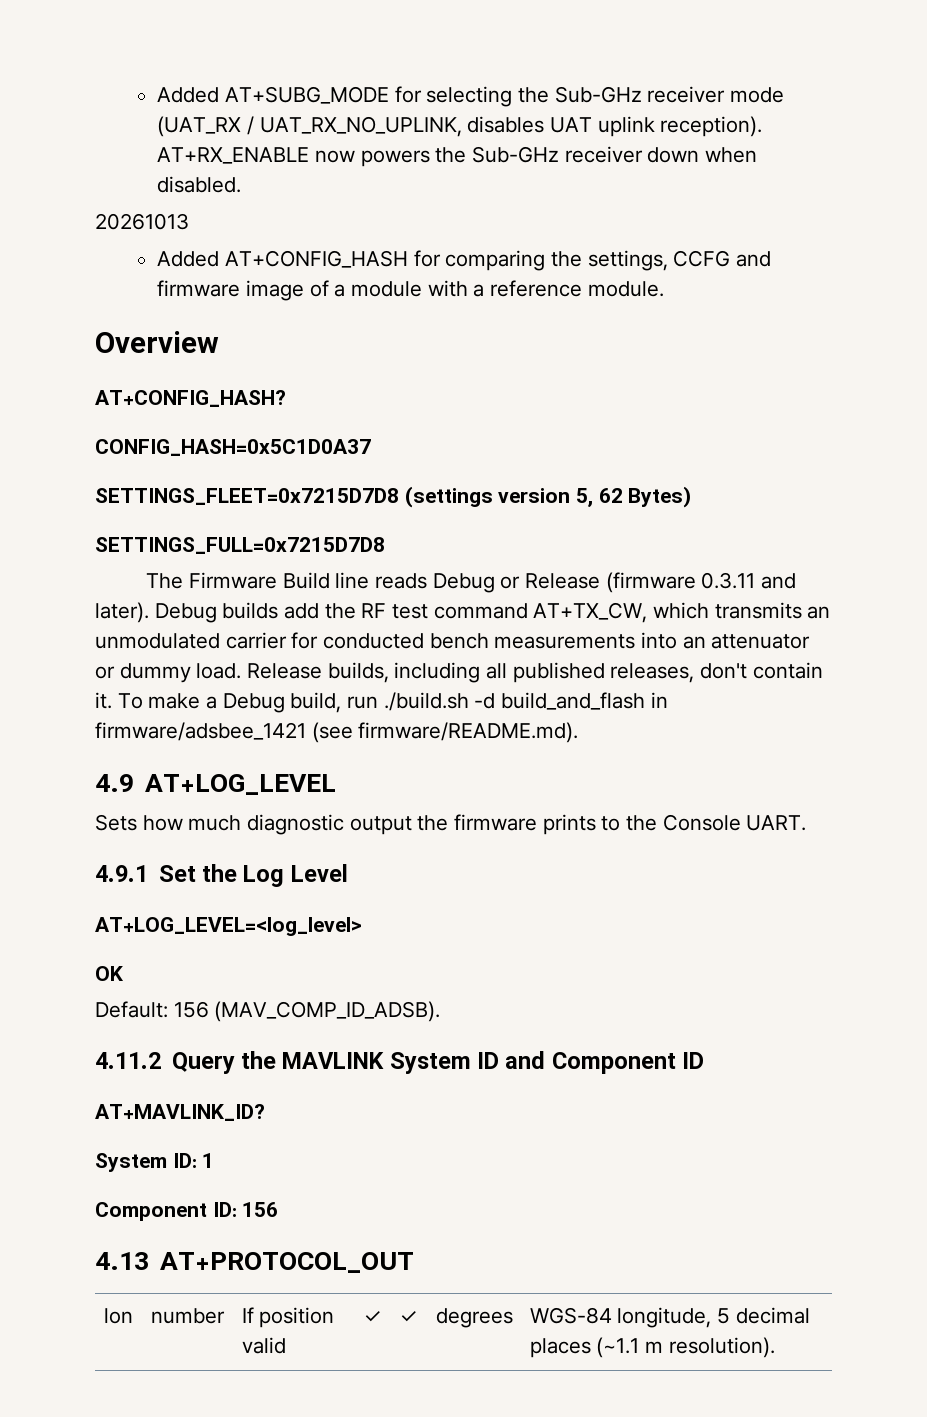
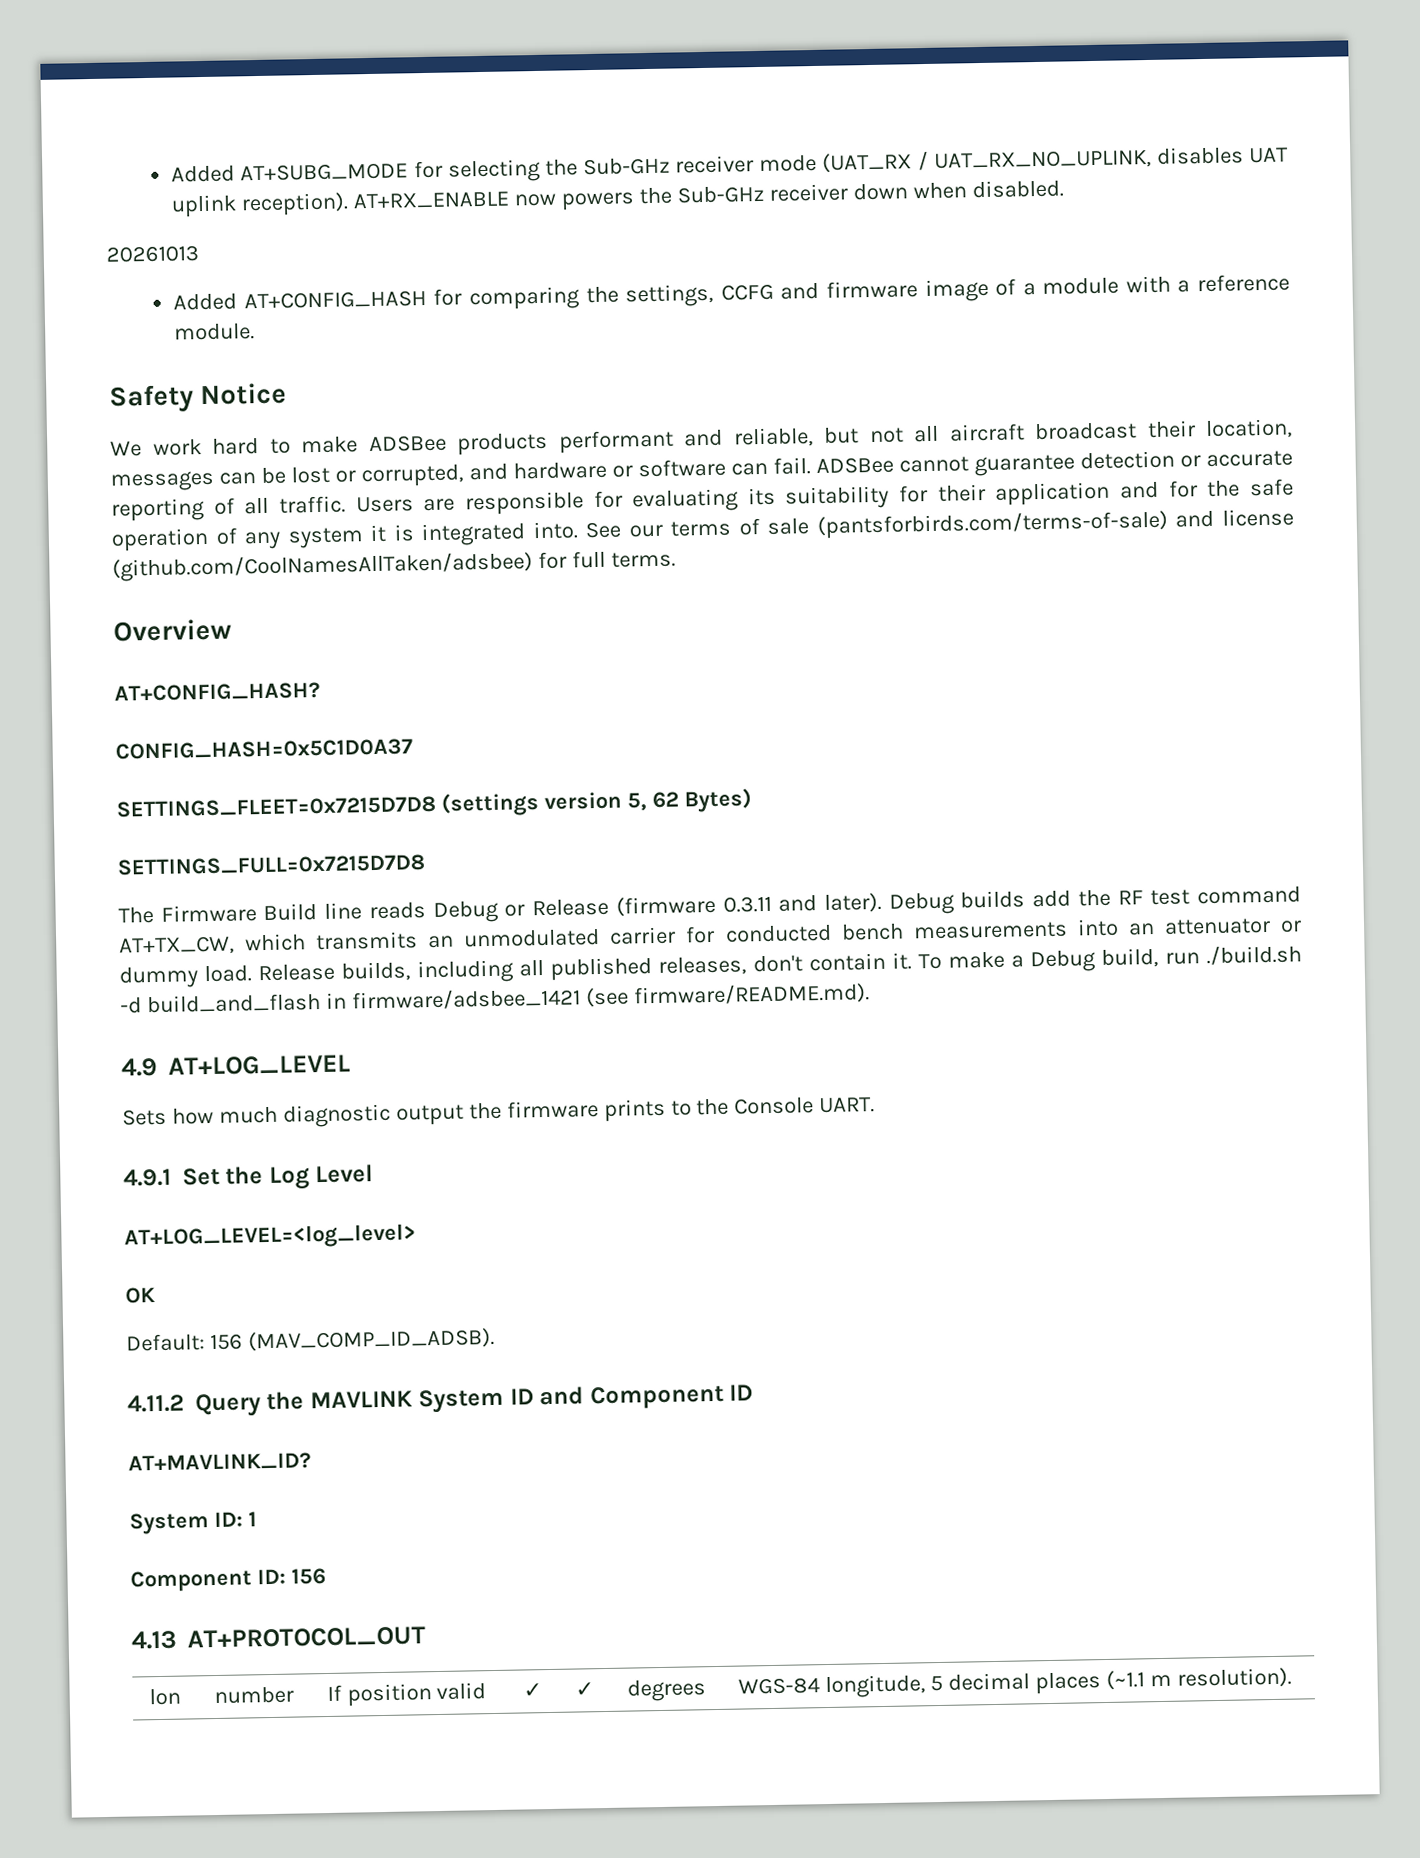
+ Safety Notice
+ We work hard to make ADSBee products performant and reliable, but not all aircraft broadcast their location, messages can be lost or corrupted, and hardware or software can fail. ADSBee cannot guarantee detection or accurate reporting of all traffic. Users are responsible for evaluating its suitability for their application and for the safe operation of any system it is integrated into. See our terms of sale (pantsforbirds.com/terms-of-sale) and license (github.com/CoolNamesAllTaken/adsbee) for full terms.

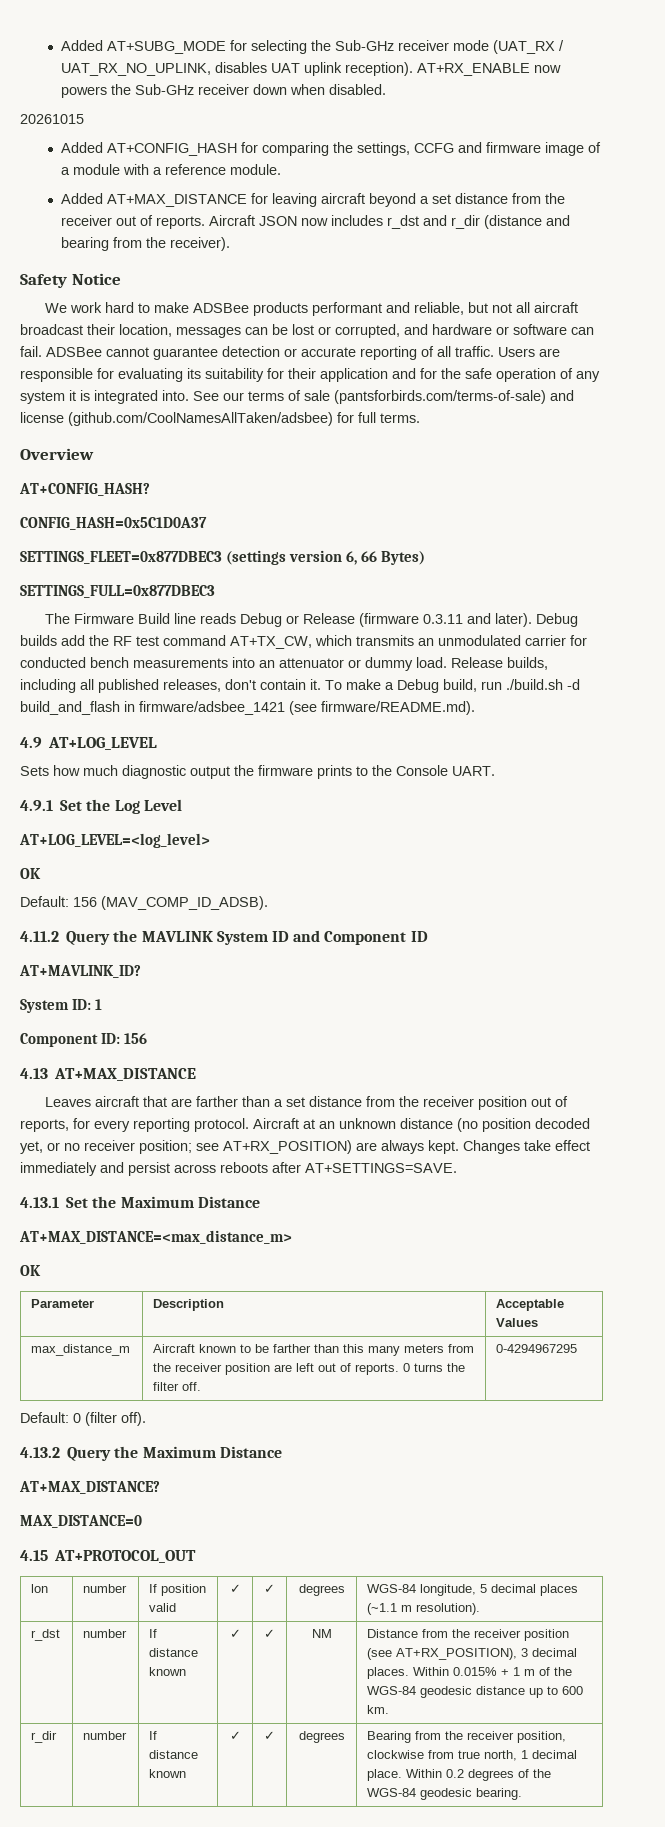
- 20261013
+ 20261015
+ Added AT+MAX_DISTANCE for leaving aircraft beyond a set distance from the receiver out of reports. Aircraft JSON now includes r_dst and r_dir (distance and bearing from the receiver).
- SETTINGS_FLEET=0x7215D7D8 (settings version 5, 62 Bytes)
+ SETTINGS_FLEET=0x877DBEC3 (settings version 6, 66 Bytes)
- SETTINGS_FULL=0x7215D7D8
+ SETTINGS_FULL=0x877DBEC3
- 4.13 AT+PROTOCOL_OUT
+ 4.13 AT+MAX_DISTANCE
+ Leaves aircraft that are farther than a set distance from the receiver position out of reports, for every reporting protocol. Aircraft at an unknown distance (no position decoded yet, or no receiver position; see AT+RX_POSITION) are always kept. Changes take effect immediately and persist across reboots after AT+SETTINGS=SAVE.
+ 4.13.1 Set the Maximum Distance
+ AT+MAX_DISTANCE=<max_distance_m>
+ OK
+ Parameter | Description | Acceptable Values
+ max_distance_m | Aircraft known to be farther than this many meters from the receiver position are left out of reports. 0 turns the filter off. | 0-4294967295
+ Default: 0 (filter off).
+ 4.13.2 Query the Maximum Distance
+ AT+MAX_DISTANCE?
+ MAX_DISTANCE=0
+ 4.15 AT+PROTOCOL_OUT
+ r_dst | number | If distance known | ✓ | ✓ | NM | Distance from the receiver position (see AT+RX_POSITION), 3 decimal places. Within 0.015% + 1 m of the WGS-84 geodesic distance up to 600 km.
+ r_dir | number | If distance known | ✓ | ✓ | degrees | Bearing from the receiver position, clockwise from true north, 1 decimal place. Within 0.2 degrees of the WGS-84 geodesic bearing.

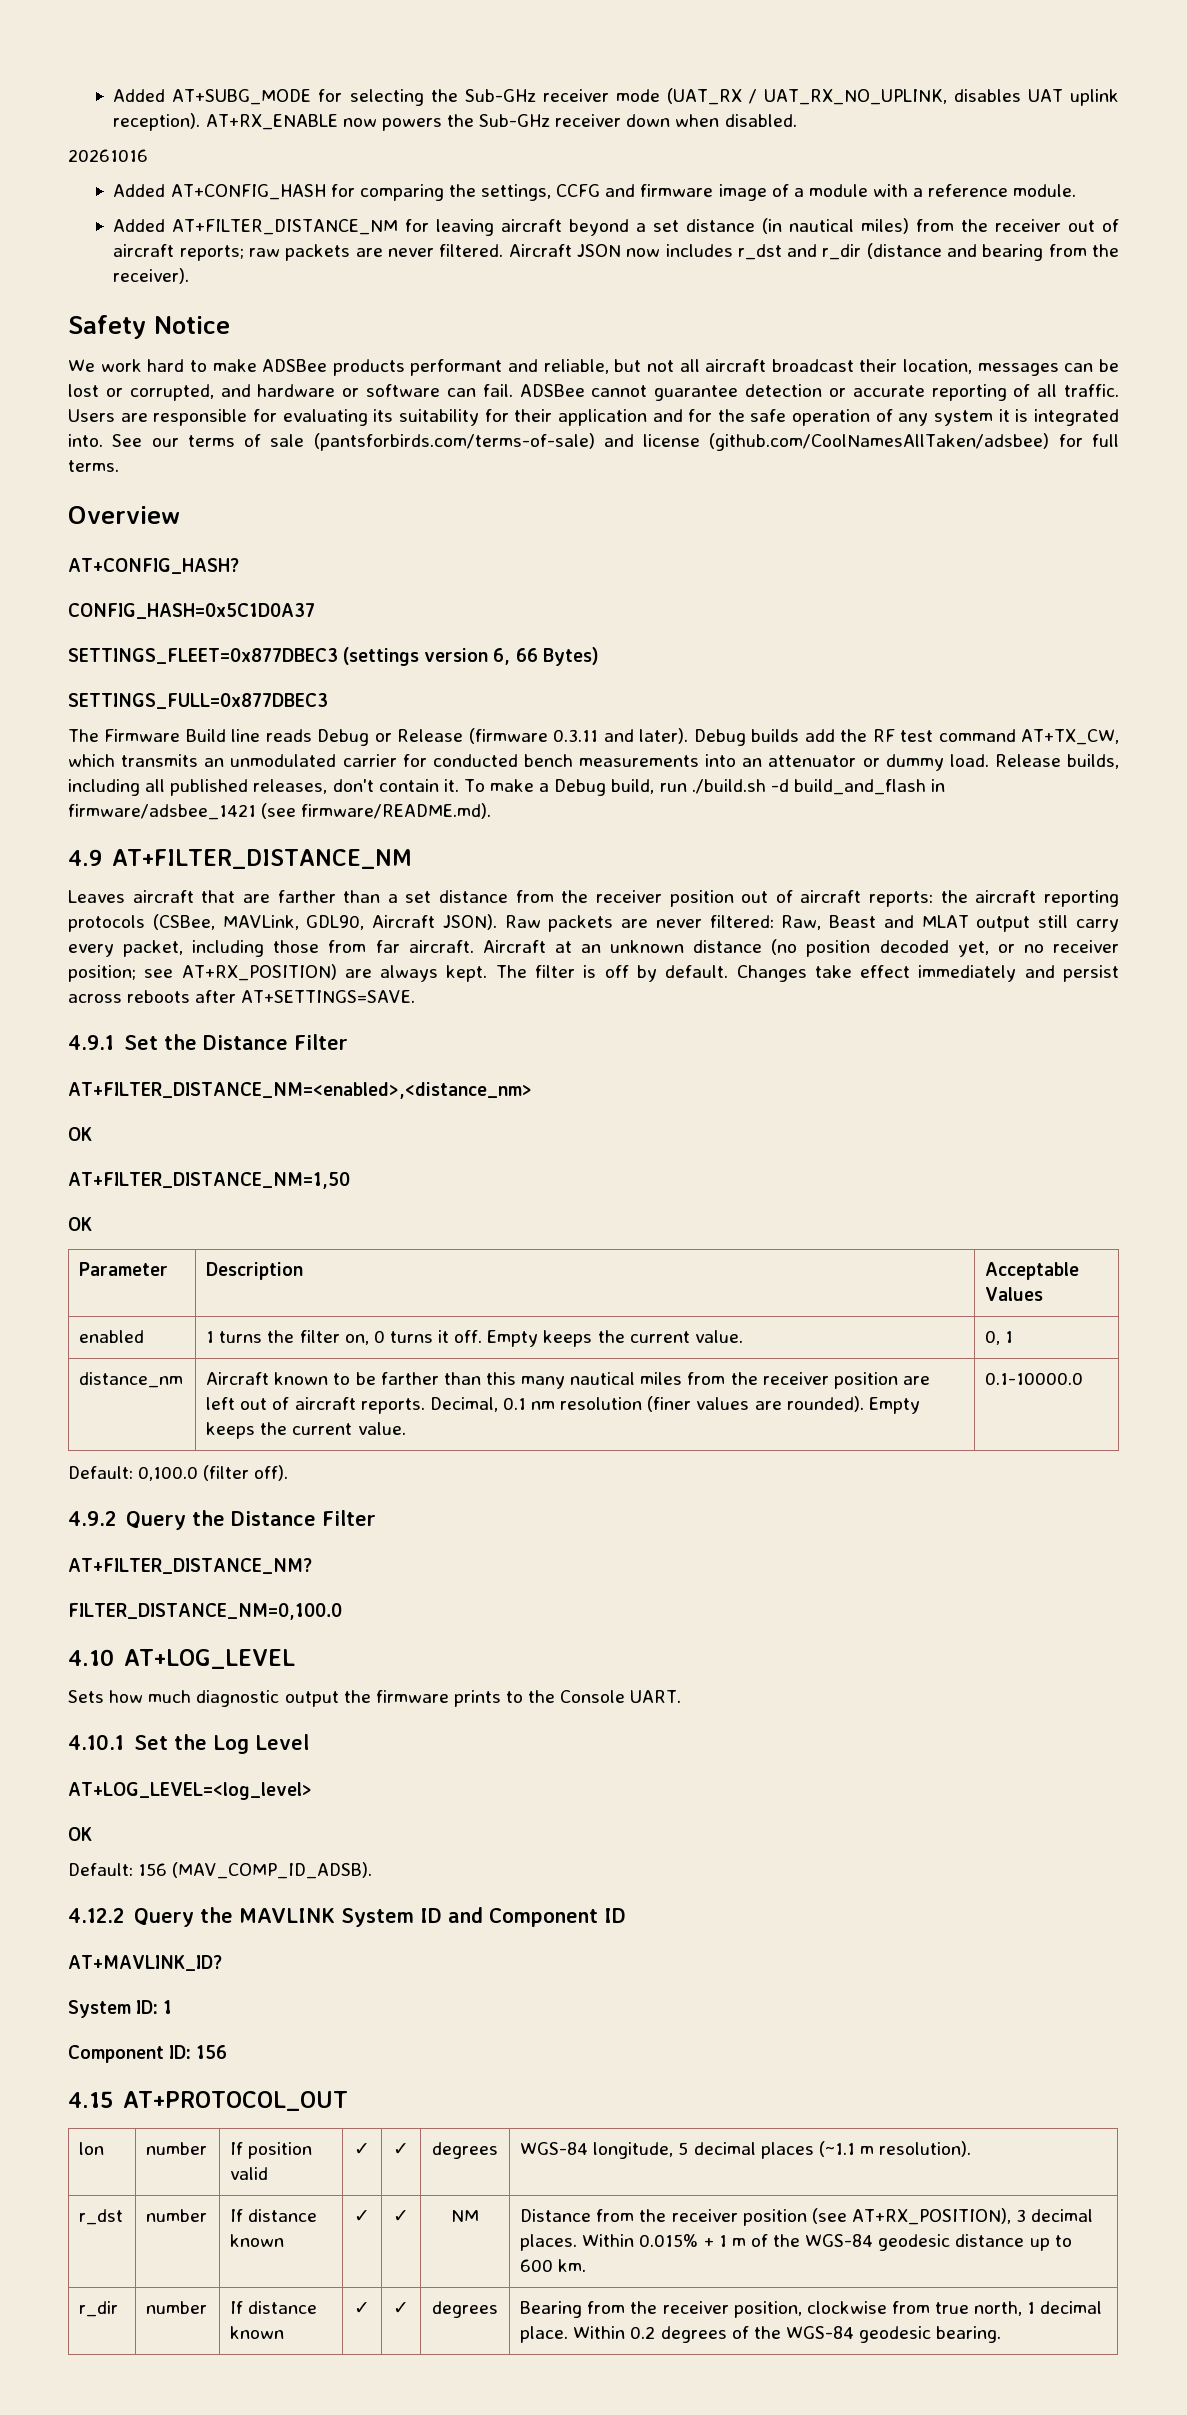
- 20261015
+ 20261016
- Added AT+MAX_DISTANCE for leaving aircraft beyond a set distance from the receiver out of reports.
+ Added AT+FILTER_DISTANCE_NM for leaving aircraft beyond a set distance (in nautical miles) from the receiver out of aircraft reports; raw packets are never filtered.
- 4.9 AT+LOG_LEVEL
+ 4.9 AT+FILTER_DISTANCE_NM
+ Leaves aircraft that are farther than a set distance from the receiver position out of aircraft reports: the aircraft reporting protocols (CSBee, MAVLink, GDL90, Aircraft JSON). Raw packets are never filtered: Raw, Beast and MLAT output still carry every packet, including those from far aircraft. Aircraft at an unknown distance (no position decoded yet, or no receiver position; see AT+RX_POSITION) are always kept. The filter is off by default. Changes take effect immediately and persist across reboots after AT+SETTINGS=SAVE.
+ 4.9.1 Set the Distance Filter
+ AT+FILTER_DISTANCE_NM=<enabled>,<distance_nm>
+ OK
+ AT+FILTER_DISTANCE_NM=1,50
+ OK
+ Parameter | Description | Acceptable Values
+ enabled | 1 turns the filter on, 0 turns it off. Empty keeps the current value. | 0, 1
+ distance_nm | Aircraft known to be farther than this many nautical miles from the receiver position are left out of aircraft reports. Decimal, 0.1 nm resolution (finer values are rounded). Empty keeps the current value. | 0.1-10000.0
+ Default: 0,100.0 (filter off).
+ 4.9.2 Query the Distance Filter
+ AT+FILTER_DISTANCE_NM?
+ FILTER_DISTANCE_NM=0,100.0
+ 4.10 AT+LOG_LEVEL
- 4.9.1 Set the Log Level
+ 4.10.1 Set the Log Level
- 4.11.2 Query the MAVLINK System ID and Component ID
+ 4.12.2 Query the MAVLINK System ID and Component ID
- 4.13 AT+MAX_DISTANCE
- Leaves aircraft that are farther than a set distance from the receiver position out of reports, for every reporting protocol. Aircraft at an unknown distance (no position decoded yet, or no receiver position; see AT+RX_POSITION) are always kept. Changes take effect immediately and persist across reboots after AT+SETTINGS=SAVE.
- 4.13.1 Set the Maximum Distance
- AT+MAX_DISTANCE=<max_distance_m>
- OK
- Parameter | Description | Acceptable Values
- max_distance_m | Aircraft known to be farther than this many meters from the receiver position are left out of reports. 0 turns the filter off. | 0-4294967295
- Default: 0 (filter off).
- 4.13.2 Query the Maximum Distance
- AT+MAX_DISTANCE?
- MAX_DISTANCE=0

